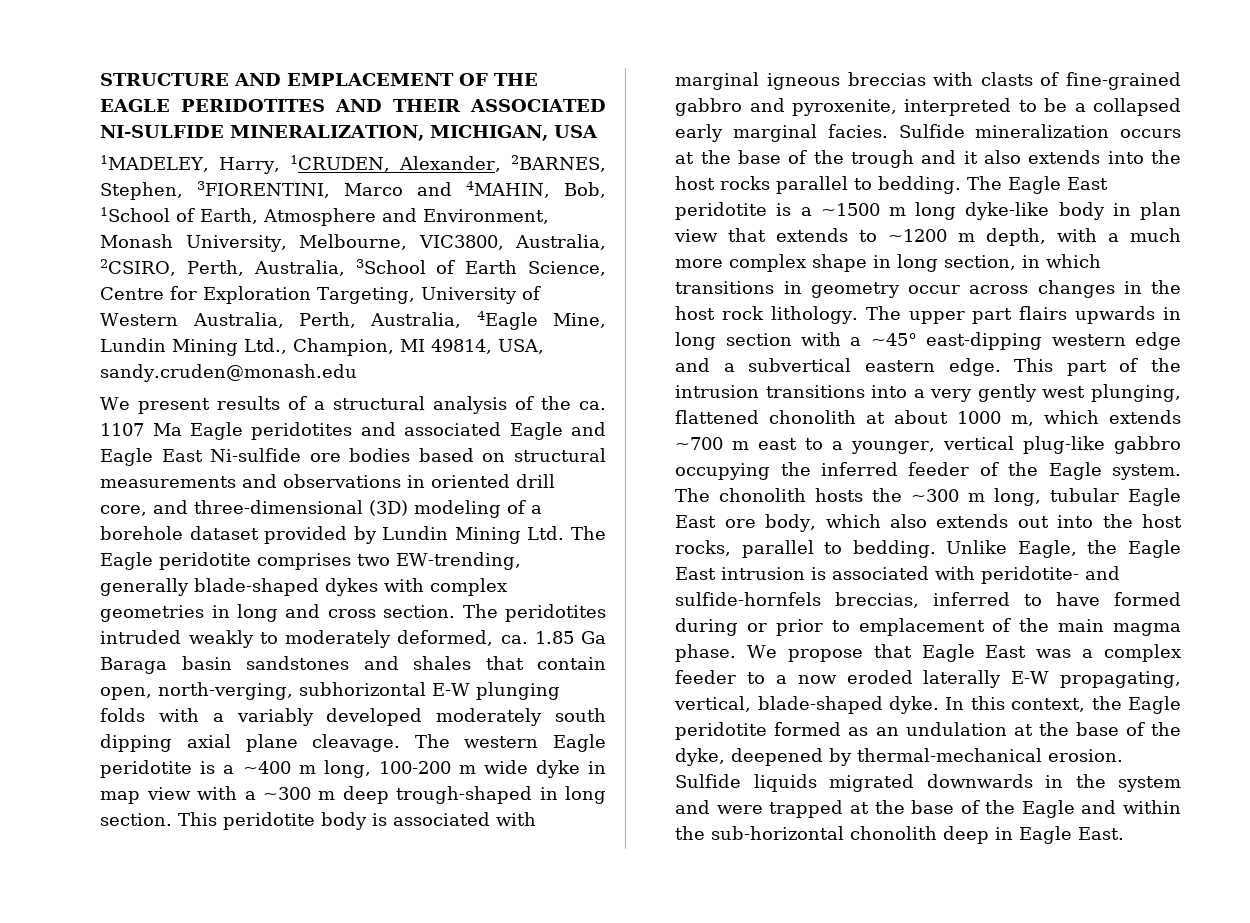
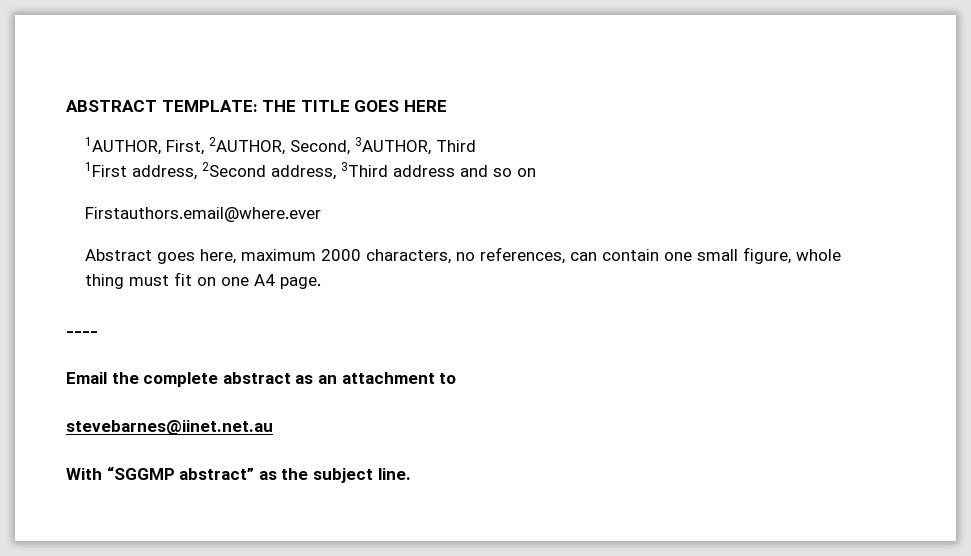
- STRUCTURE AND EMPLACEMENT OF THE EAGLE PERIDOTITES AND THEIR ASSOCIATED NI-SULFIDE MINERALIZATION, MICHIGAN, USA
- 1MADELEY, Harry, 1CRUDEN, Alexander, 2BARNES, Stephen, 3FIORENTINI, Marco and 4MAHIN, Bob, 1School of Earth, Atmosphere and Environment, Monash University, Melbourne, VIC3800, Australia, 2CSIRO, Perth, Australia, 3School of Earth Science, Centre for Exploration Targeting, University of Western Australia, Perth, Australia, 4Eagle Mine, Lundin Mining Ltd., Champion, MI 49814, USA, sandy.cruden@monash.edu
- We present results of a structural analysis of the ca. 1107 Ma Eagle peridotites and associated Eagle and Eagle East Ni-sulfide ore bodies based on structural measurements and observations in oriented drill core, and three-dimensional (3D) modeling of a borehole dataset provided by Lundin Mining Ltd. The Eagle peridotite comprises two EW-trending, generally blade-shaped dykes with complex geometries in long and cross section. The peridotites intruded weakly to moderately deformed, ca. 1.85 Ga Baraga basin sandstones and shales that contain open, north-verging, subhorizontal E-W plunging folds with a variably developed moderately south dipping axial plane cleavage. The western Eagle peridotite is a ~400 m long, 100-200 m wide dyke in map view with a ~300 m deep trough-shaped in long section. This peridotite body is associated with marginal igneous breccias with clasts of fine-grained gabbro and pyroxenite, interpreted to be a collapsed early marginal facies. Sulfide mineralization occurs at the base of the trough and it also extends into the host rocks parallel to bedding. The Eagle East peridotite is a ~1500 m long dyke-like body in plan view that extends to ~1200 m depth, with a much more complex shape in long section, in which transitions in geometry occur across changes in the host rock lithology. The upper part flairs upwards in long section with a ~45° east-dipping western edge and a subvertical eastern edge. This part of the intrusion transitions into a very gently west plunging, flattened chonolith at about 1000 m, which extends ~700 m east to a younger, vertical plug-like gabbro occupying the inferred feeder of the Eagle system. The chonolith hosts the ~300 m long, tubular Eagle East ore body, which also extends out into the host rocks, parallel to bedding. Unlike Eagle, the Eagle East intrusion is associated with peridotite- and sulfide-hornfels breccias, inferred to have formed during or prior to emplacement of the main magma phase. We propose that Eagle East was a complex feeder to a now eroded laterally E-W propagating, vertical, blade-shaped dyke. In this context, the Eagle peridotite formed as an undulation at the base of the dyke, deepened by thermal-mechanical erosion. Sulfide liquids migrated downwards in the system and were trapped at the base of the Eagle and within the sub-horizontal chonolith deep in Eagle East.
+ ABSTRACT TEMPLATE: THE TITLE GOES HERE
+ 1AUTHOR, First, 2AUTHOR, Second, 3AUTHOR, Third
+ 1First address, 2Second address, 3Third address and so on
+ Firstauthors.email@where.ever
+ Abstract goes here, maximum 2000 characters, no references, can contain one small figure, whole thing must fit on one A4 page.
+ ----
+ Email the complete abstract as an attachment to
+ stevebarnes@iinet.net.au
+ With “SGGMP abstract” as the subject line.

